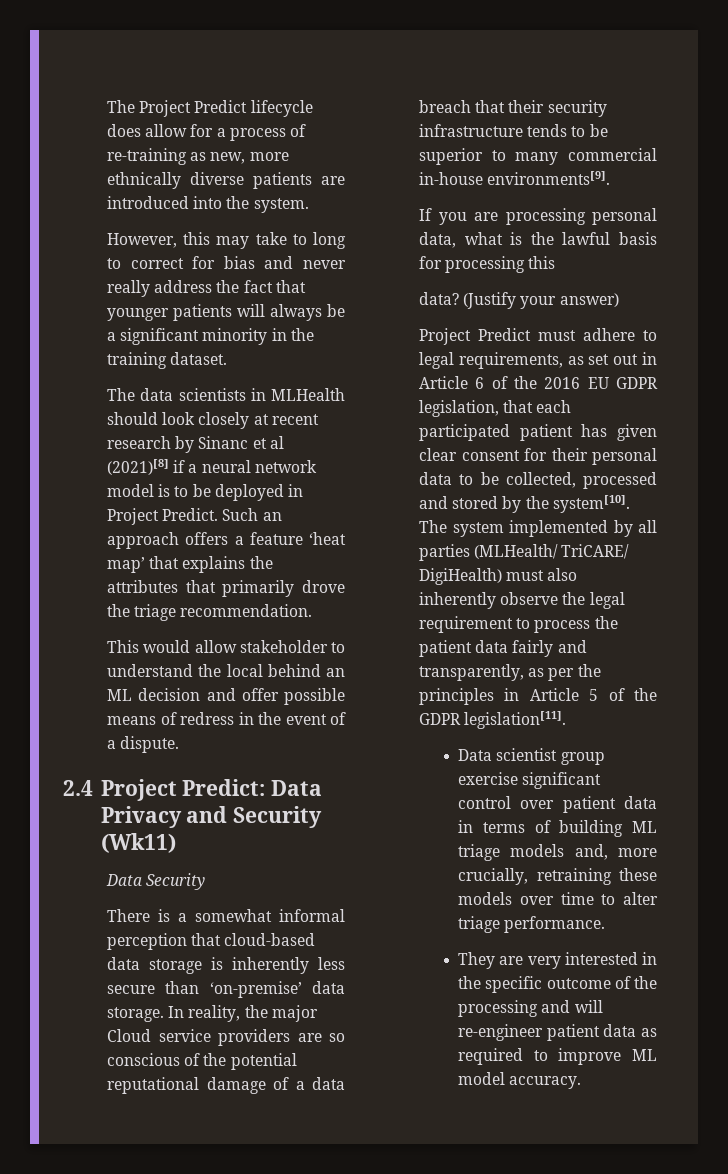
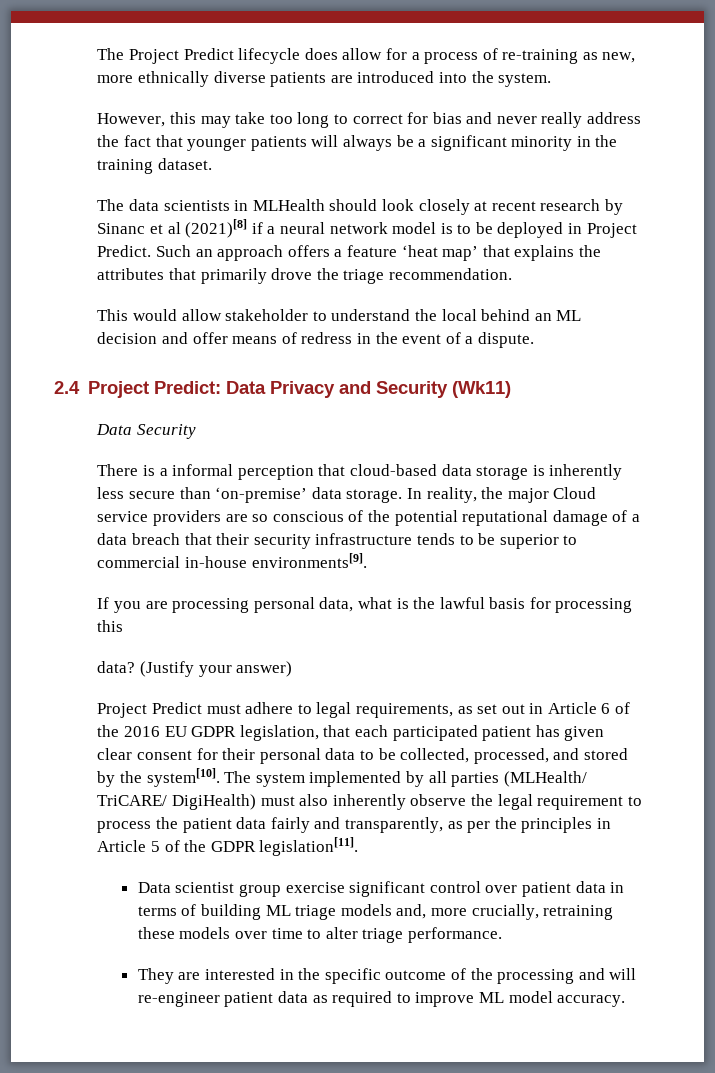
- However, this may take to long to correct for bias and never really address the fact that younger patients will always be a significant minority in the training dataset.
+ However, this may take too long to correct for bias and never really address the fact that younger patients will always be a significant minority in the training dataset.
- This would allow stakeholder to understand the local behind an ML decision and offer possible means of redress in the event of a dispute.
+ This would allow stakeholder to understand the local behind an ML decision and offer means of redress in the event of a dispute.
- There is a somewhat informal perception that cloud-based data storage is inherently less secure than ‘on-premise’ data storage.
+ There is a informal perception that cloud-based data storage is inherently less secure than ‘on-premise’ data storage.
- In reality, the major Cloud service providers are so conscious of the potential reputational damage of a data breach that their security infrastructure tends to be superior to many commercial in-house environments[9].
+ In reality, the major Cloud service providers are so conscious of the potential reputational damage of a data breach that their security infrastructure tends to be superior to commercial in-house environments[9].
- Project Predict must adhere to legal requirements, as set out in Article 6 of the 2016 EU GDPR legislation, that each participated patient has given clear consent for their personal data to be collected, processed and stored by the system[10].
+ Project Predict must adhere to legal requirements, as set out in Article 6 of the 2016 EU GDPR legislation, that each participated patient has given clear consent for their personal data to be collected, processed, and stored by the system[10].
- They are very interested in the specific outcome of the processing and will re-engineer patient data as required to improve ML model accuracy.
+ They are interested in the specific outcome of the processing and will re-engineer patient data as required to improve ML model accuracy.

